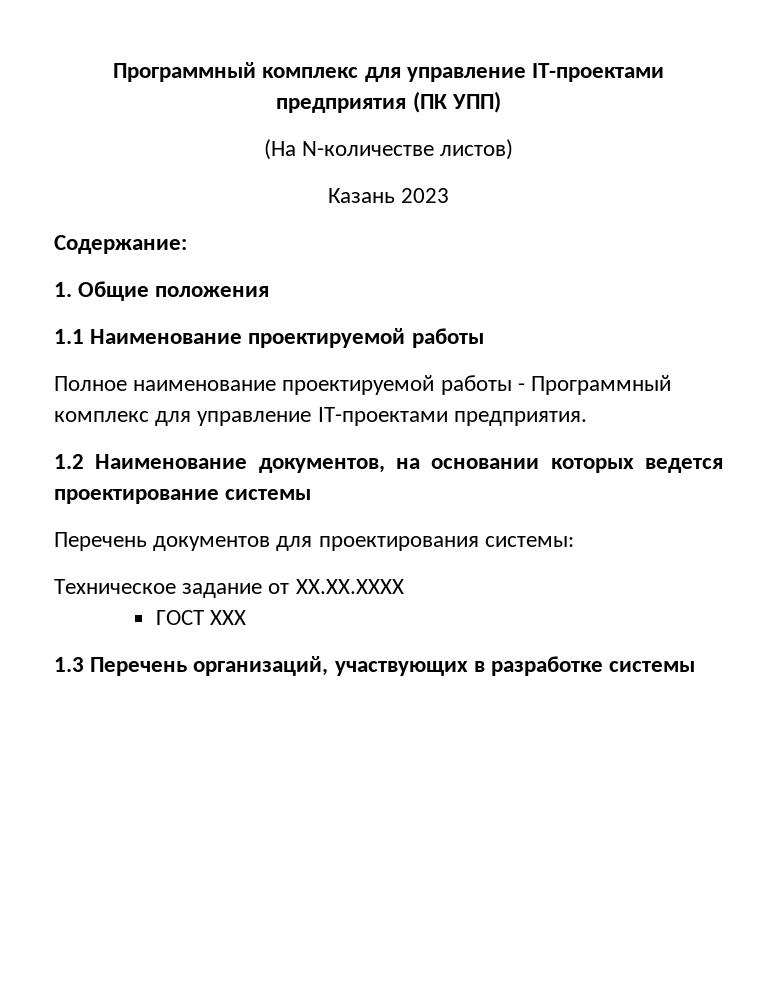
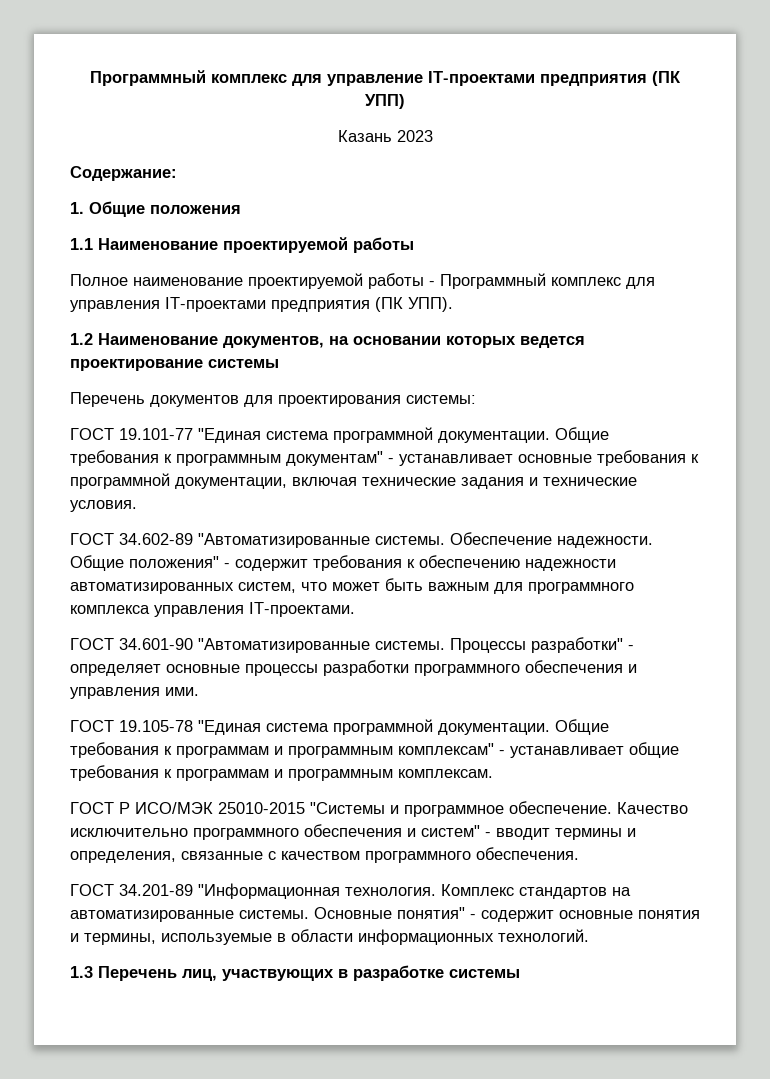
- (На N-количестве листов)
- Полное наименование проектируемой работы - Программный комплекс для управление IT-проектами предприятия.
+ Полное наименование проектируемой работы - Программный комплекс для управления IT-проектами предприятия (ПК УПП).
- Техническое задание от ХХ.ХХ.ХХХХ
- ГОСТ ХХХ
+ ГОСТ 19.101-77 "Единая система программной документации. Общие требования к программным документам" - устанавливает основные требования к программной документации, включая технические задания и технические условия.
+ ГОСТ 34.602-89 "Автоматизированные системы. Обеспечение надежности. Общие положения" - содержит требования к обеспечению надежности автоматизированных систем, что может быть важным для программного комплекса управления IT-проектами.
+ ГОСТ 34.601-90 "Автоматизированные системы. Процессы разработки" - определяет основные процессы разработки программного обеспечения и управления ими.
+ ГОСТ 19.105-78 "Единая система программной документации. Общие требования к программам и программным комплексам" - устанавливает общие требования к программам и программным комплексам.
+ ГОСТ Р ИСО/МЭК 25010-2015 "Системы и программное обеспечение. Качество исключительно программного обеспечения и систем" - вводит термины и определения, связанные с качеством программного обеспечения.
+ ГОСТ 34.201-89 "Информационная технология. Комплекс стандартов на автоматизированные системы. Основные понятия" - содержит основные понятия и термины, используемые в области информационных технологий.
- 1.3 Перечень организаций, участвующих в разработке системы
+ 1.3 Перечень лиц, участвующих в разработке системы

